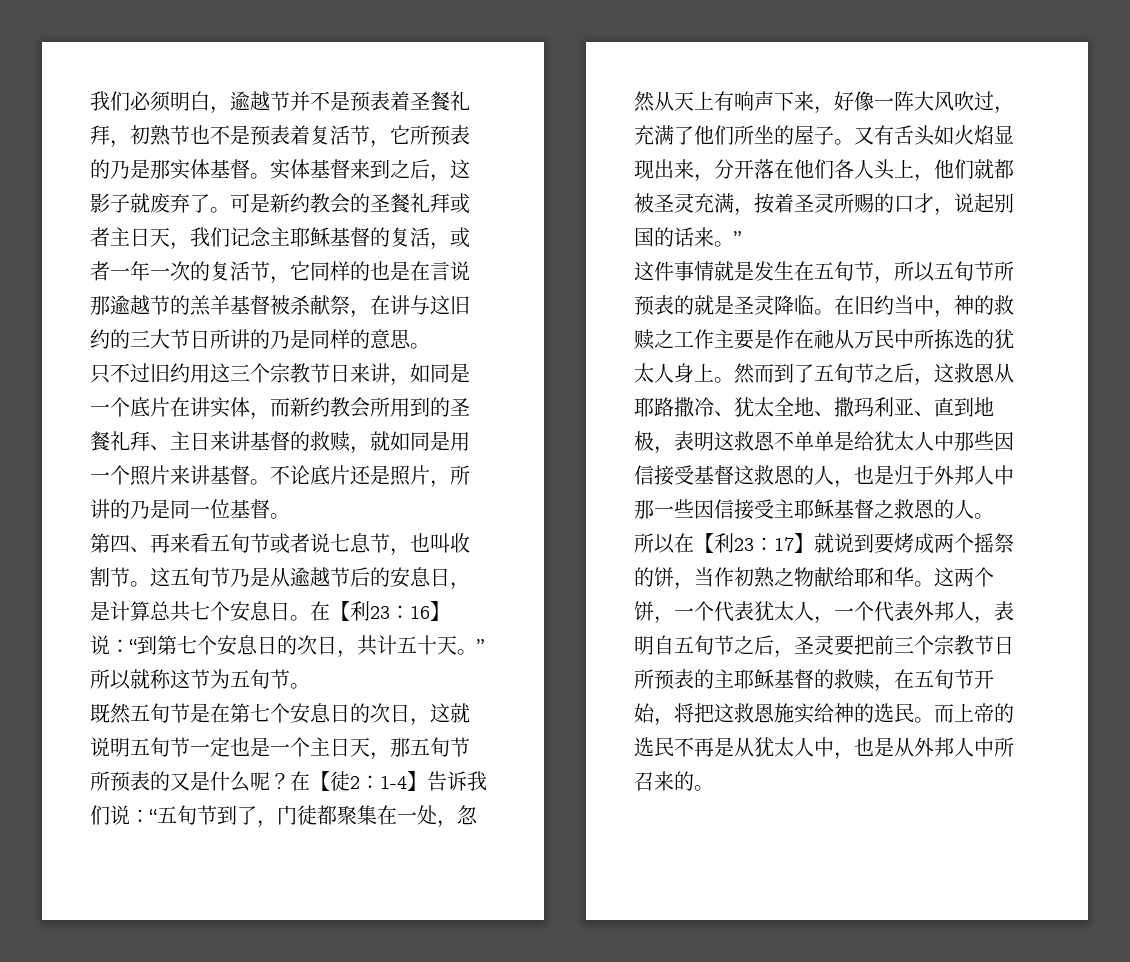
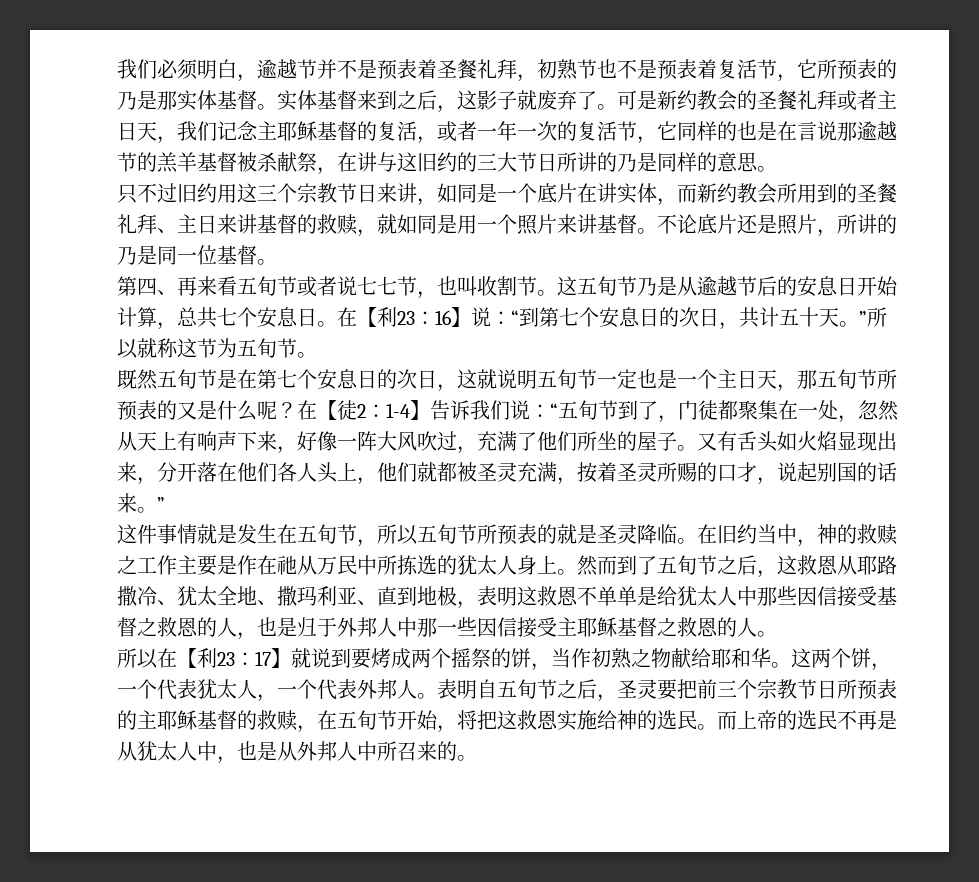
- 第四、再来看五旬节或者说七息节，也叫收割节。
+ 第四、再来看五旬节或者说七七节，也叫收割节。
- 这五旬节乃是从逾越节后的安息日，是计算总共七个安息日。
+ 这五旬节乃是从逾越节后的安息日开始计算，总共七个安息日。
- 然而到了五旬节之后，这救恩从耶路撒冷、犹太全地、撒玛利亚、直到地极，表明这救恩不单单是给犹太人中那些因信接受基督这救恩的人，也是归于外邦人中那一些因信接受主耶稣基督之救恩的人。
+ 然而到了五旬节之后，这救恩从耶路撒冷、犹太全地、撒玛利亚、直到地极，表明这救恩不单单是给犹太人中那些因信接受基督之救恩的人，也是归于外邦人中那一些因信接受主耶稣基督之救恩的人。
- 这两个饼，一个代表犹太人，一个代表外邦人，表明自五旬节之后，圣灵要把前三个宗教节日所预表的主耶稣基督的救赎，在五旬节开始，将把这救恩施实给神的选民。
+ 这两个饼，一个代表犹太人，一个代表外邦人。表明自五旬节之后，圣灵要把前三个宗教节日所预表的主耶稣基督的救赎，在五旬节开始，将把这救恩实施给神的选民。

